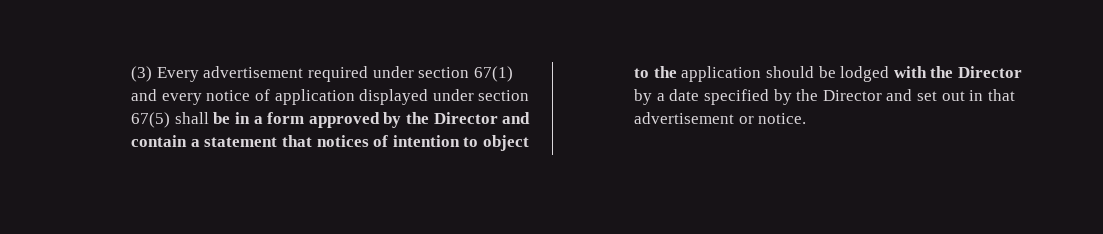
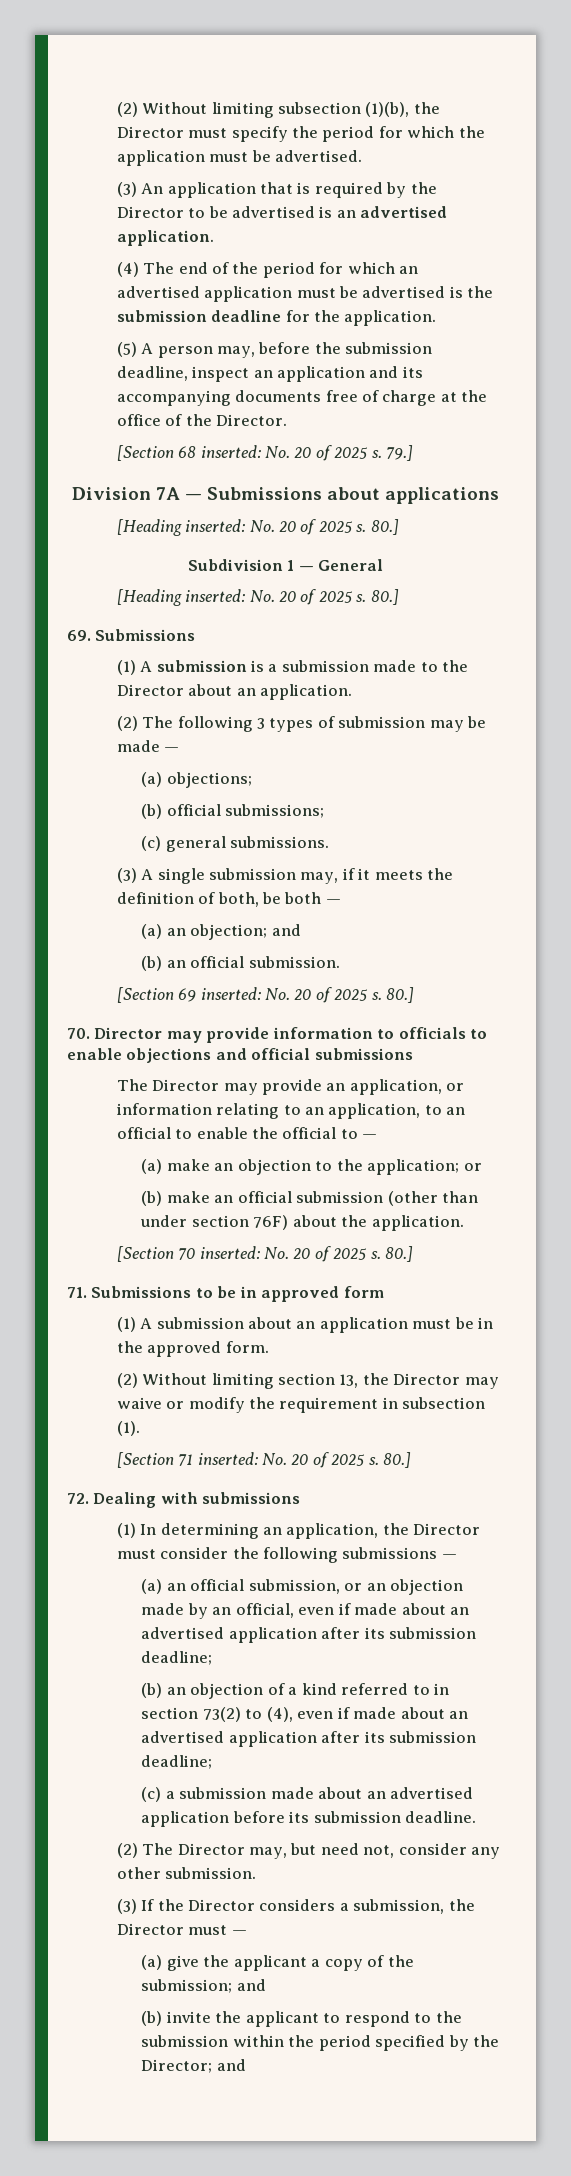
- (3) Every advertisement required under section 67(1) and every notice of application displayed under section 67(5) shall be in a form approved by the Director and contain a statement that notices of intention to object to the application should be lodged with the Director by a date specified by the Director and set out in that advertisement or notice.
+ (2) Without limiting subsection (1)(b), the Director must specify the period for which the application must be advertised.
+ (3) An application that is required by the Director to be advertised is an advertised application.
+ (4) The end of the period for which an advertised application must be advertised is the submission deadline for the application.
+ (5) A person may, before the submission deadline, inspect an application and its accompanying documents free of charge at the office of the Director.
+ [Section 68 inserted: No. 20 of 2025 s. 79.]
+ Division 7A — Submissions about applications
+ [Heading inserted: No. 20 of 2025 s. 80.]
+ Subdivision 1 — General
+ [Heading inserted: No. 20 of 2025 s. 80.]
+ 69. Submissions
+ (1) A submission is a submission made to the Director about an application.
+ (2) The following 3 types of submission may be made —
+ (a) objections;
+ (b) official submissions;
+ (c) general submissions.
+ (3) A single submission may, if it meets the definition of both, be both —
+ (a) an objection; and
+ (b) an official submission.
+ [Section 69 inserted: No. 20 of 2025 s. 80.]
+ 70. Director may provide information to officials to enable objections and official submissions
+ The Director may provide an application, or information relating to an application, to an official to enable the official to —
+ (a) make an objection to the application; or
+ (b) make an official submission (other than under section 76F) about the application.
+ [Section 70 inserted: No. 20 of 2025 s. 80.]
+ 71. Submissions to be in approved form
+ (1) A submission about an application must be in the approved form.
+ (2) Without limiting section 13, the Director may waive or modify the requirement in subsection (1).
+ [Section 71 inserted: No. 20 of 2025 s. 80.]
+ 72. Dealing with submissions
+ (1) In determining an application, the Director must consider the following submissions —
+ (a) an official submission, or an objection made by an official, even if made about an advertised application after its submission deadline;
+ (b) an objection of a kind referred to in section 73(2) to (4), even if made about an advertised application after its submission deadline;
+ (c) a submission made about an advertised application before its submission deadline.
+ (2) The Director may, but need not, consider any other submission.
+ (3) If the Director considers a submission, the Director must —
+ (a) give the applicant a copy of the submission; and
+ (b) invite the applicant to respond to the submission within the period specified by the Director; and

